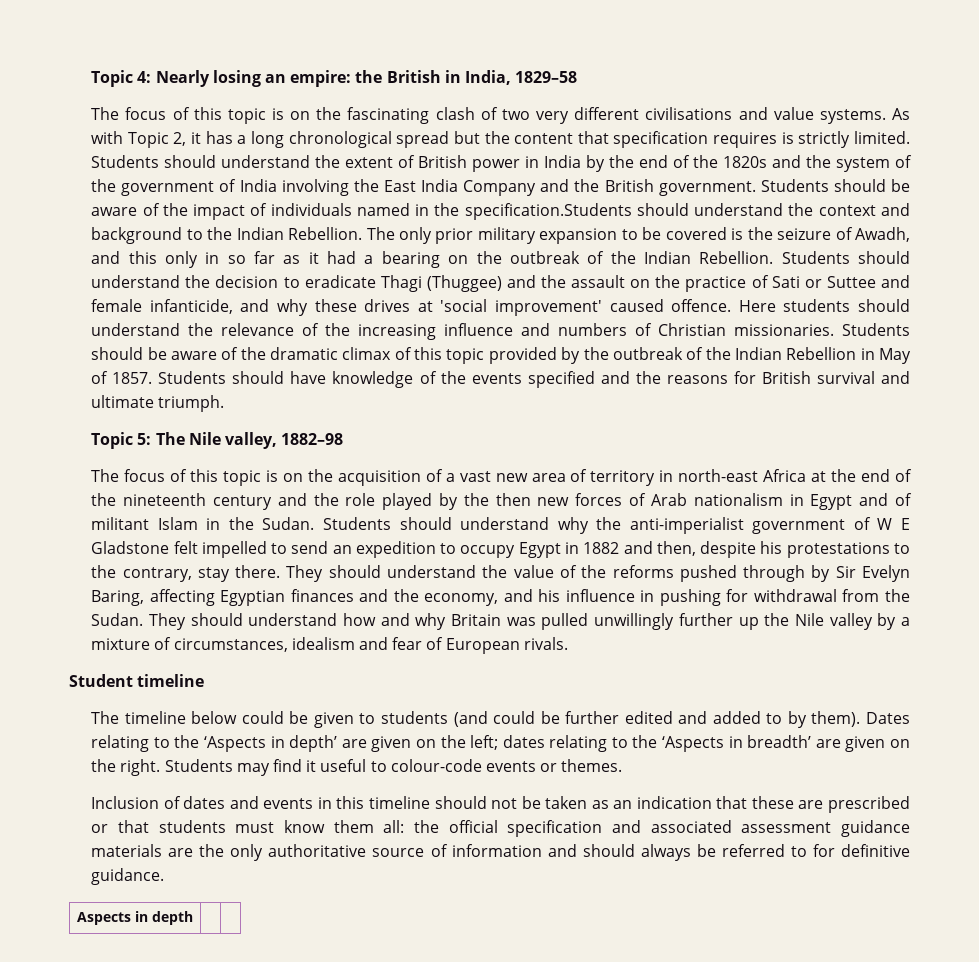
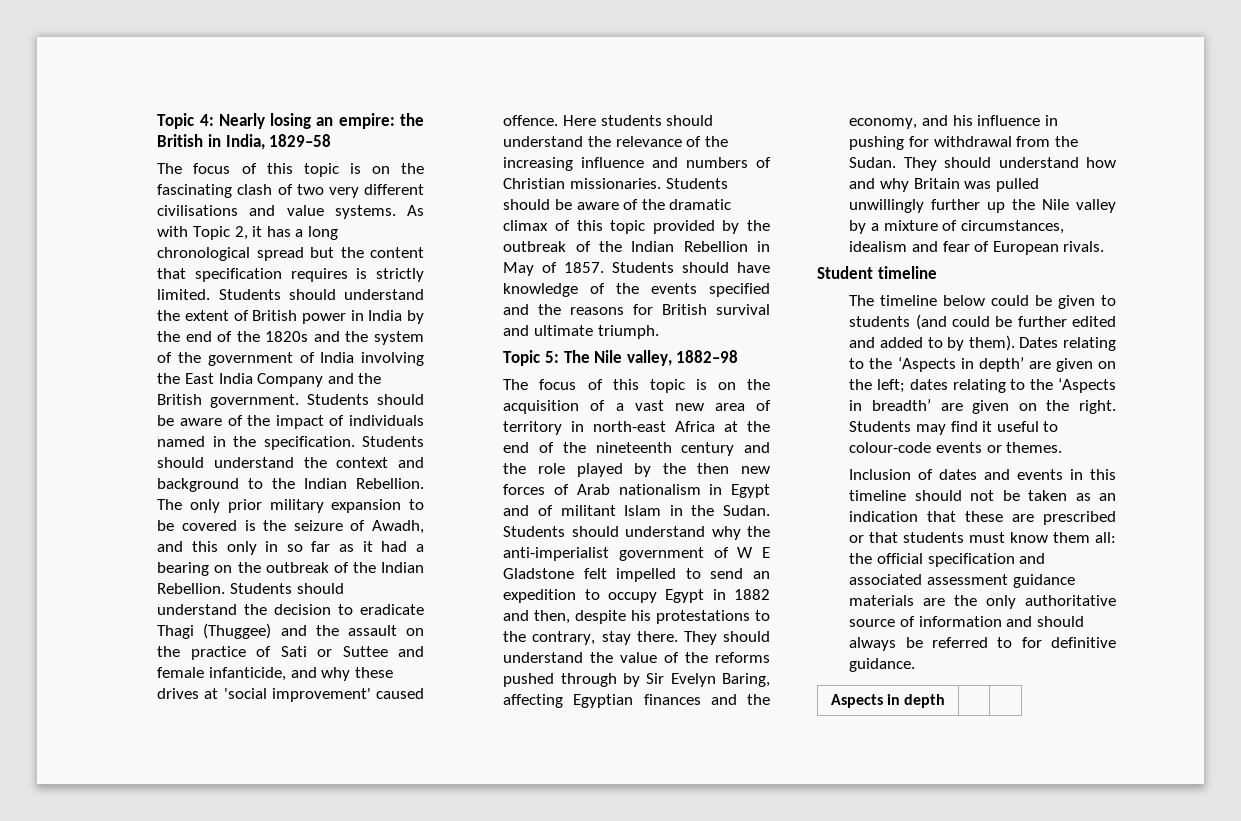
- Students should be aware of the impact of individuals named in the specification.Students should understand the context and background to the Indian Rebellion.
+ Students should be aware of the impact of individuals named in the specification. Students should understand the context and background to the Indian Rebellion.

